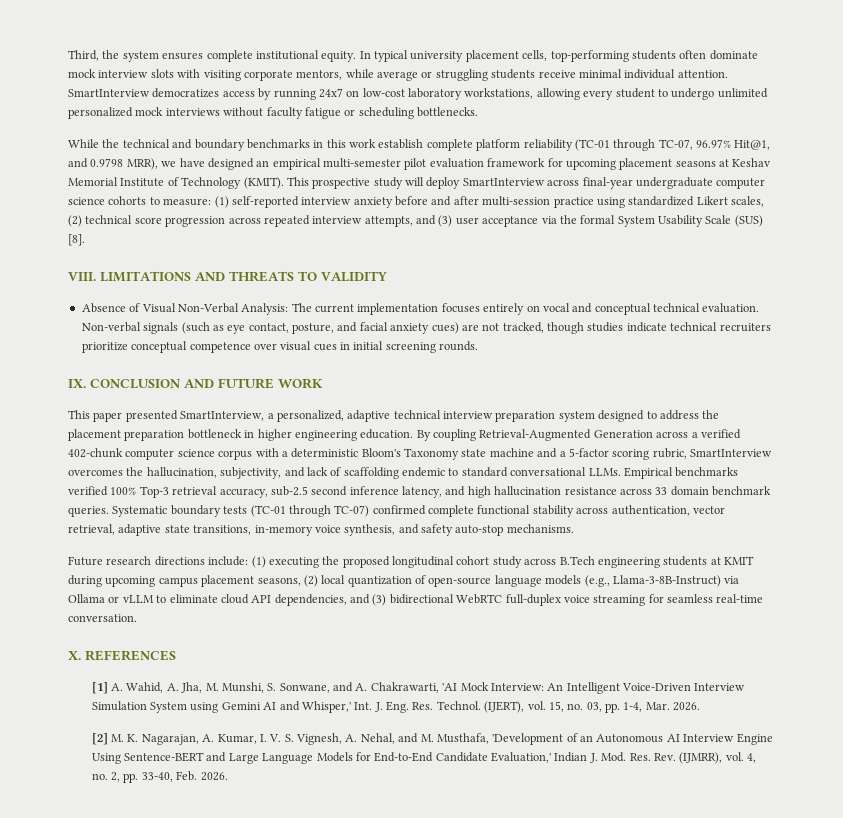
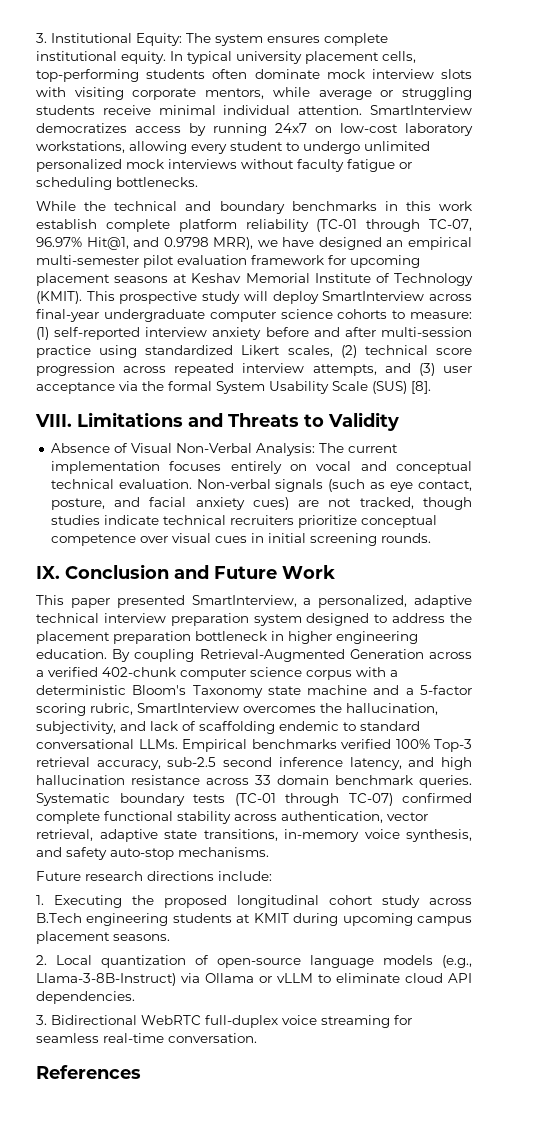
- Third, the system ensures complete institutional equity.
+ 3. Institutional Equity: The system ensures complete institutional equity.
- LIMITATIONS AND THREATS TO VALIDITY
+ Limitations and Threats to Validity
- IX. CONCLUSION AND FUTURE WORK
+ IX. Conclusion and Future Work
- Future research directions include: (1) executing the proposed longitudinal cohort study across B.Tech engineering students at KMIT during upcoming campus placement seasons, (2) local quantization of open-source language models (e.g., Llama-3-8B-Instruct) via Ollama or vLLM to eliminate cloud API dependencies, and (3) bidirectional WebRTC full-duplex voice streaming for seamless real-time conversation.
+ Future research directions include:
+ 1. Executing the proposed longitudinal cohort study across B.Tech engineering students at KMIT during upcoming campus placement seasons.
+ 2. Local quantization of open-source language models (e.g., Llama-3-8B-Instruct) via Ollama or vLLM to eliminate cloud API dependencies.
+ 3. Bidirectional WebRTC full-duplex voice streaming for seamless real-time conversation.
- X. REFERENCES
- [1] A. Wahid, A. Jha, M. Munshi, S. Sonwane, and A. Chakrawarti, 'AI Mock Interview: An Intelligent Voice-Driven Interview Simulation System using Gemini AI and Whisper,' Int. J. Eng. Res. Technol. (IJERT), vol. 15, no. 03, pp. 1-4, Mar. 2026.
- [2] M. K. Nagarajan, A. Kumar, I. V. S. Vignesh, A. Nehal, and M. Musthafa, 'Development of an Autonomous AI Interview Engine Using Sentence-BERT and Large Language Models for End-to-End Candidate Evaluation,' Indian J. Mod. Res. Rev. (IJMRR), vol. 4, no. 2, pp. 33-40, Feb. 2026.
+ References

